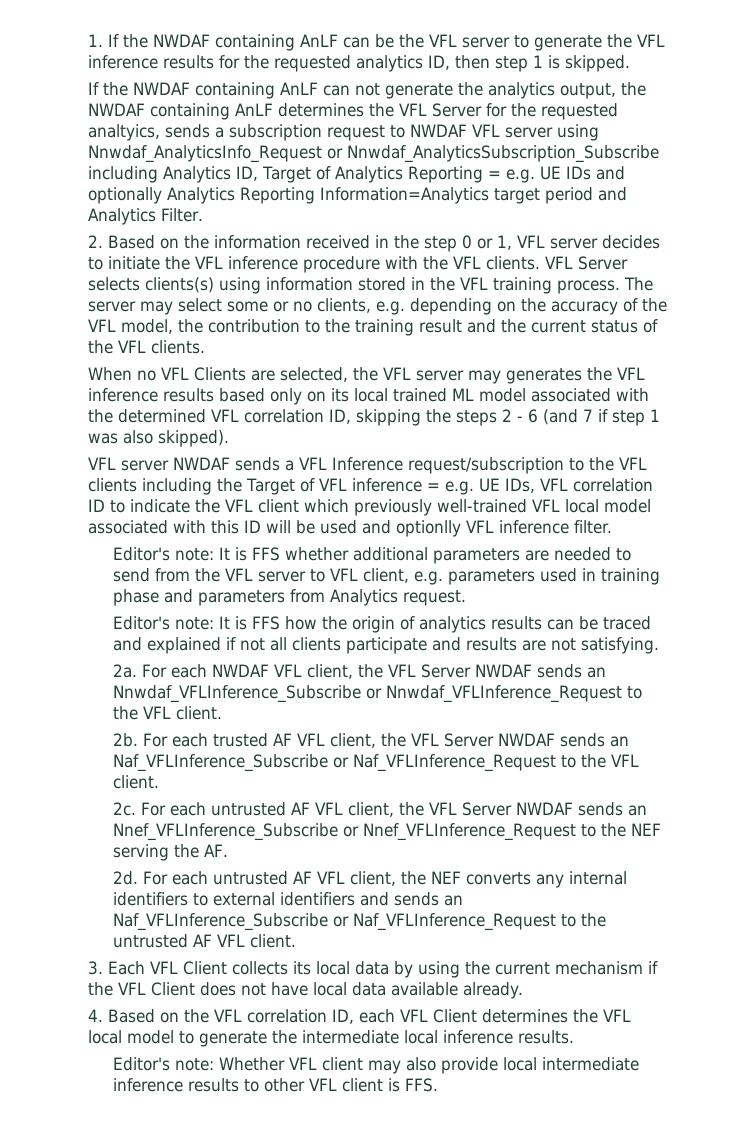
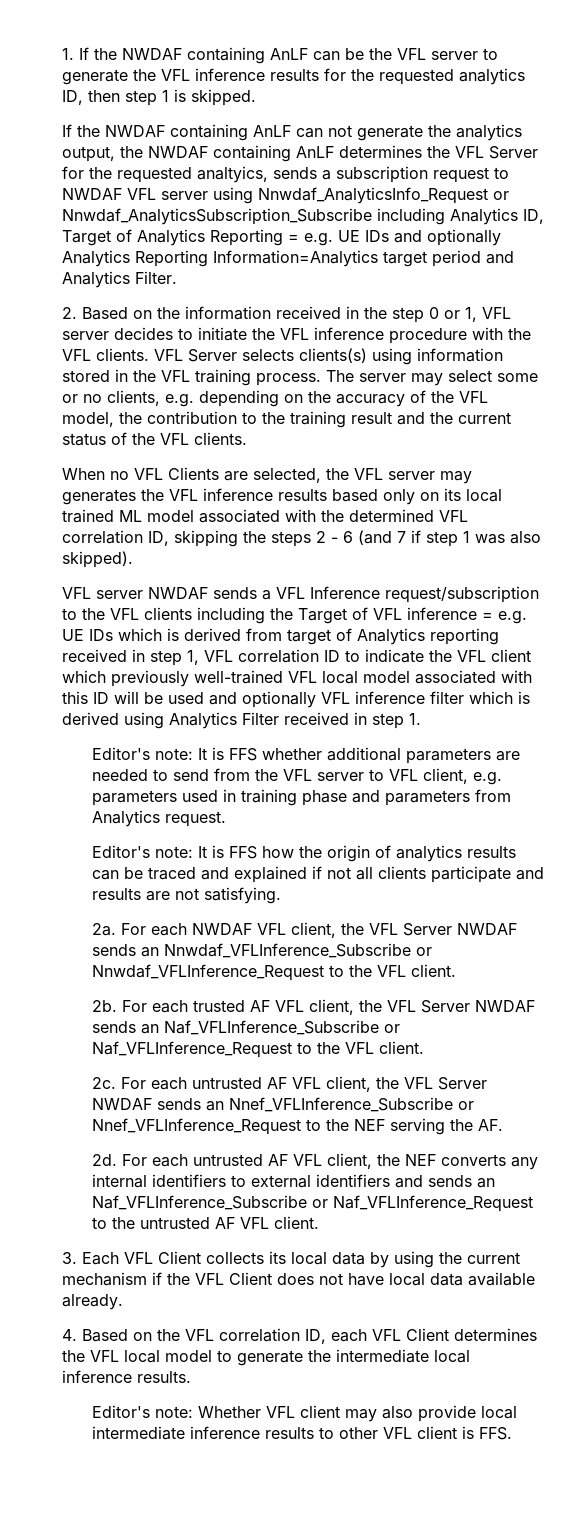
- VFL server NWDAF sends a VFL Inference request/subscription to the VFL clients including the Target of VFL inference = e.g. UE IDs, VFL correlation ID to indicate the VFL client which previously well-trained VFL local model associated with this ID will be used and optionlly VFL inference filter.
+ VFL server NWDAF sends a VFL Inference request/subscription to the VFL clients including the Target of VFL inference = e.g. UE IDs which is derived from target of Analytics reporting received in step 1, VFL correlation ID to indicate the VFL client which previously well-trained VFL local model associated with this ID will be used and optionally VFL inference filter which is derived using Analytics Filter received in step 1.

